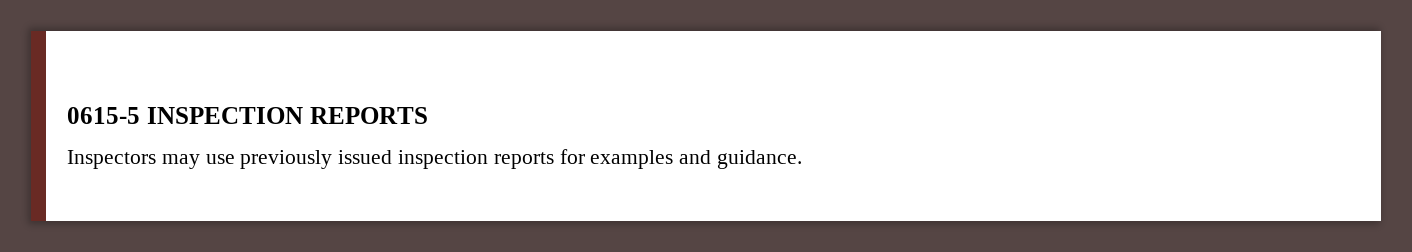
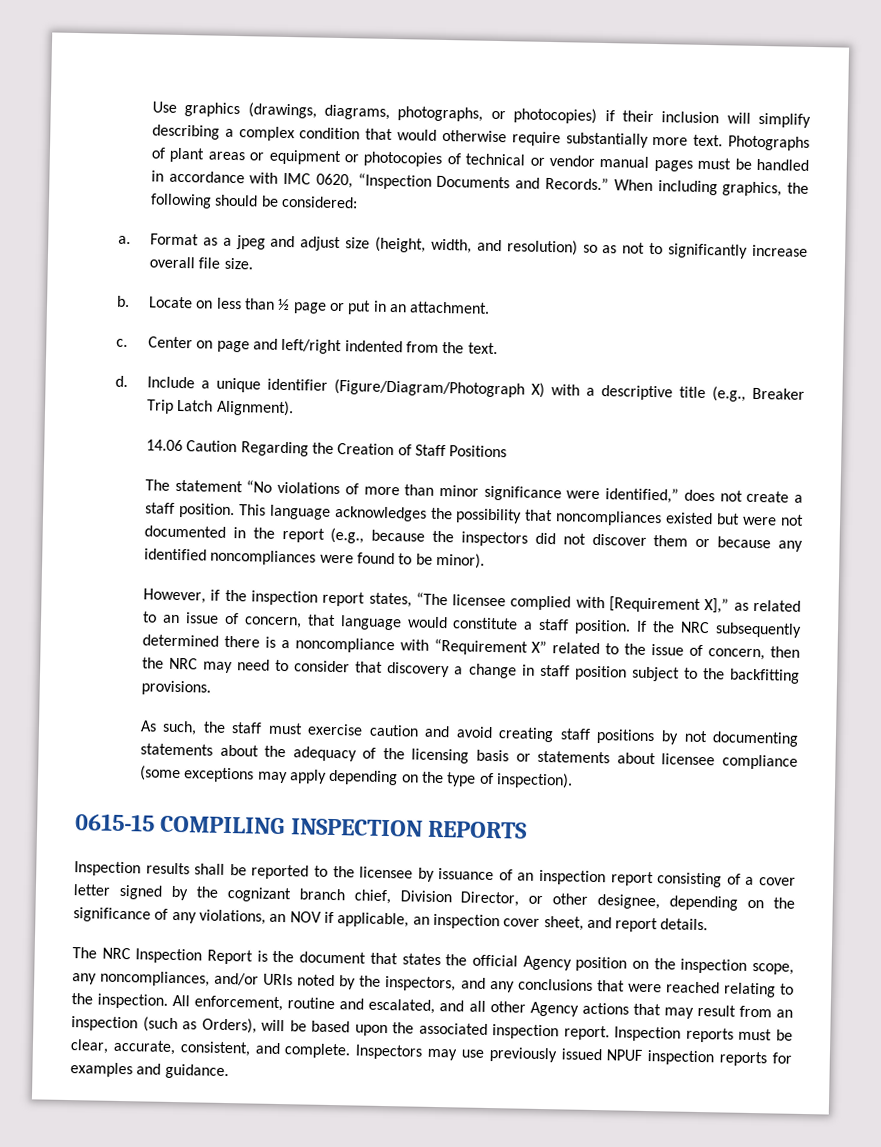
- 0615-5 INSPECTION REPORTS
- Inspectors may use previously issued inspection reports for examples and guidance.
+ Use graphics (drawings, diagrams, photographs, or photocopies) if their inclusion will simplify describing a complex condition that would otherwise require substantially more text. Photographs of plant areas or equipment or photocopies of technical or vendor manual pages must be handled in accordance with IMC 0620, “Inspection Documents and Records.” When including graphics, the following should be considered:
+ a. Format as a jpeg and adjust size (height, width, and resolution) so as not to significantly increase overall file size.
+ b. Locate on less than ½ page or put in an attachment.
+ c. Center on page and left/right indented from the text.
+ d. Include a unique identifier (Figure/Diagram/Photograph X) with a descriptive title (e.g., Breaker Trip Latch Alignment).
+ 14.06 Caution Regarding the Creation of Staff Positions
+ The statement “No violations of more than minor significance were identified,” does not create a staff position. This language acknowledges the possibility that noncompliances existed but were not documented in the report (e.g., because the inspectors did not discover them or because any identified noncompliances were found to be minor).
+ However, if the inspection report states, “The licensee complied with [Requirement X],” as related to an issue of concern, that language would constitute a staff position. If the NRC subsequently determined there is a noncompliance with “Requirement X” related to the issue of concern, then the NRC may need to consider that discovery a change in staff position subject to the backfitting provisions.
+ As such, the staff must exercise caution and avoid creating staff positions by not documenting statements about the adequacy of the licensing basis or statements about licensee compliance (some exceptions may apply depending on the type of inspection).
+ 0615-15 COMPILING INSPECTION REPORTS
+ Inspection results shall be reported to the licensee by issuance of an inspection report consisting of a cover letter signed by the cognizant branch chief, Division Director, or other designee, depending on the significance of any violations, an NOV if applicable, an inspection cover sheet, and report details.
+ The NRC Inspection Report is the document that states the official Agency position on the inspection scope, any noncompliances, and/or URIs noted by the inspectors, and any conclusions that were reached relating to the inspection. All enforcement, routine and escalated, and all other Agency actions that may result from an inspection (such as Orders), will be based upon the associated inspection report. Inspection reports must be clear, accurate, consistent, and complete. Inspectors may use previously issued NPUF inspection reports for examples and guidance.

